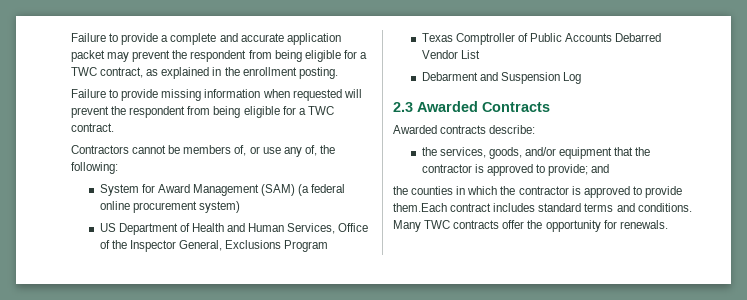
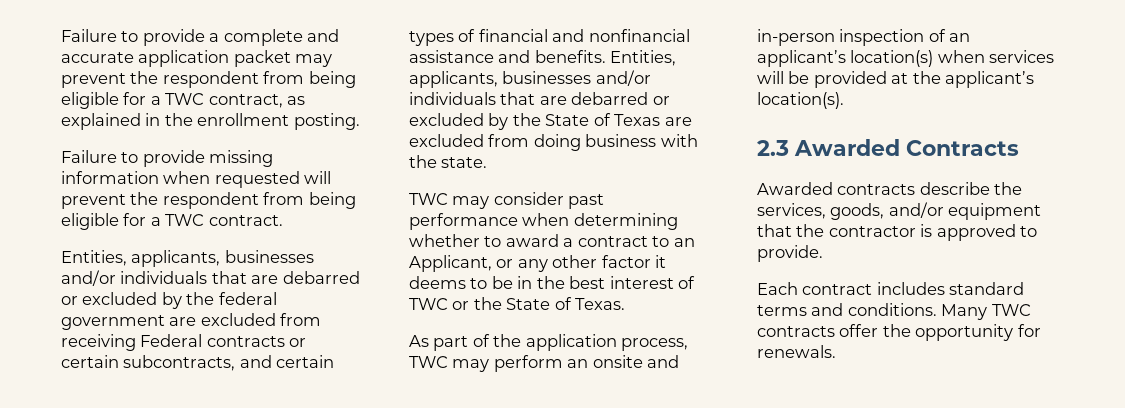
- Contractors cannot be members of, or use any of, the following:
- System for Award Management (SAM) (a federal online procurement system)
- US Department of Health and Human Services, Office of the Inspector General, Exclusions Program
- Texas Comptroller of Public Accounts Debarred Vendor List
- Debarment and Suspension Log
+ Entities, applicants, businesses and/or individuals that are debarred or excluded by the federal government are excluded from receiving Federal contracts or certain subcontracts, and certain types of financial and nonfinancial assistance and benefits. Entities, applicants, businesses and/or individuals that are debarred or excluded by the State of Texas are excluded from doing business with the state.
+ TWC may consider past performance when determining whether to award a contract to an Applicant, or any other factor it deems to be in the best interest of TWC or the State of Texas.
+ As part of the application process, TWC may perform an onsite and in-person inspection of an applicant’s location(s) when services will be provided at the applicant’s location(s).
- Awarded contracts describe:
- the services, goods, and/or equipment that the contractor is approved to provide; and
- the counties in which the contractor is approved to provide them.Each contract includes standard terms and conditions.
+ Awarded contracts describe the services, goods, and/or equipment that the contractor is approved to provide.
+ Each contract includes standard terms and conditions.

